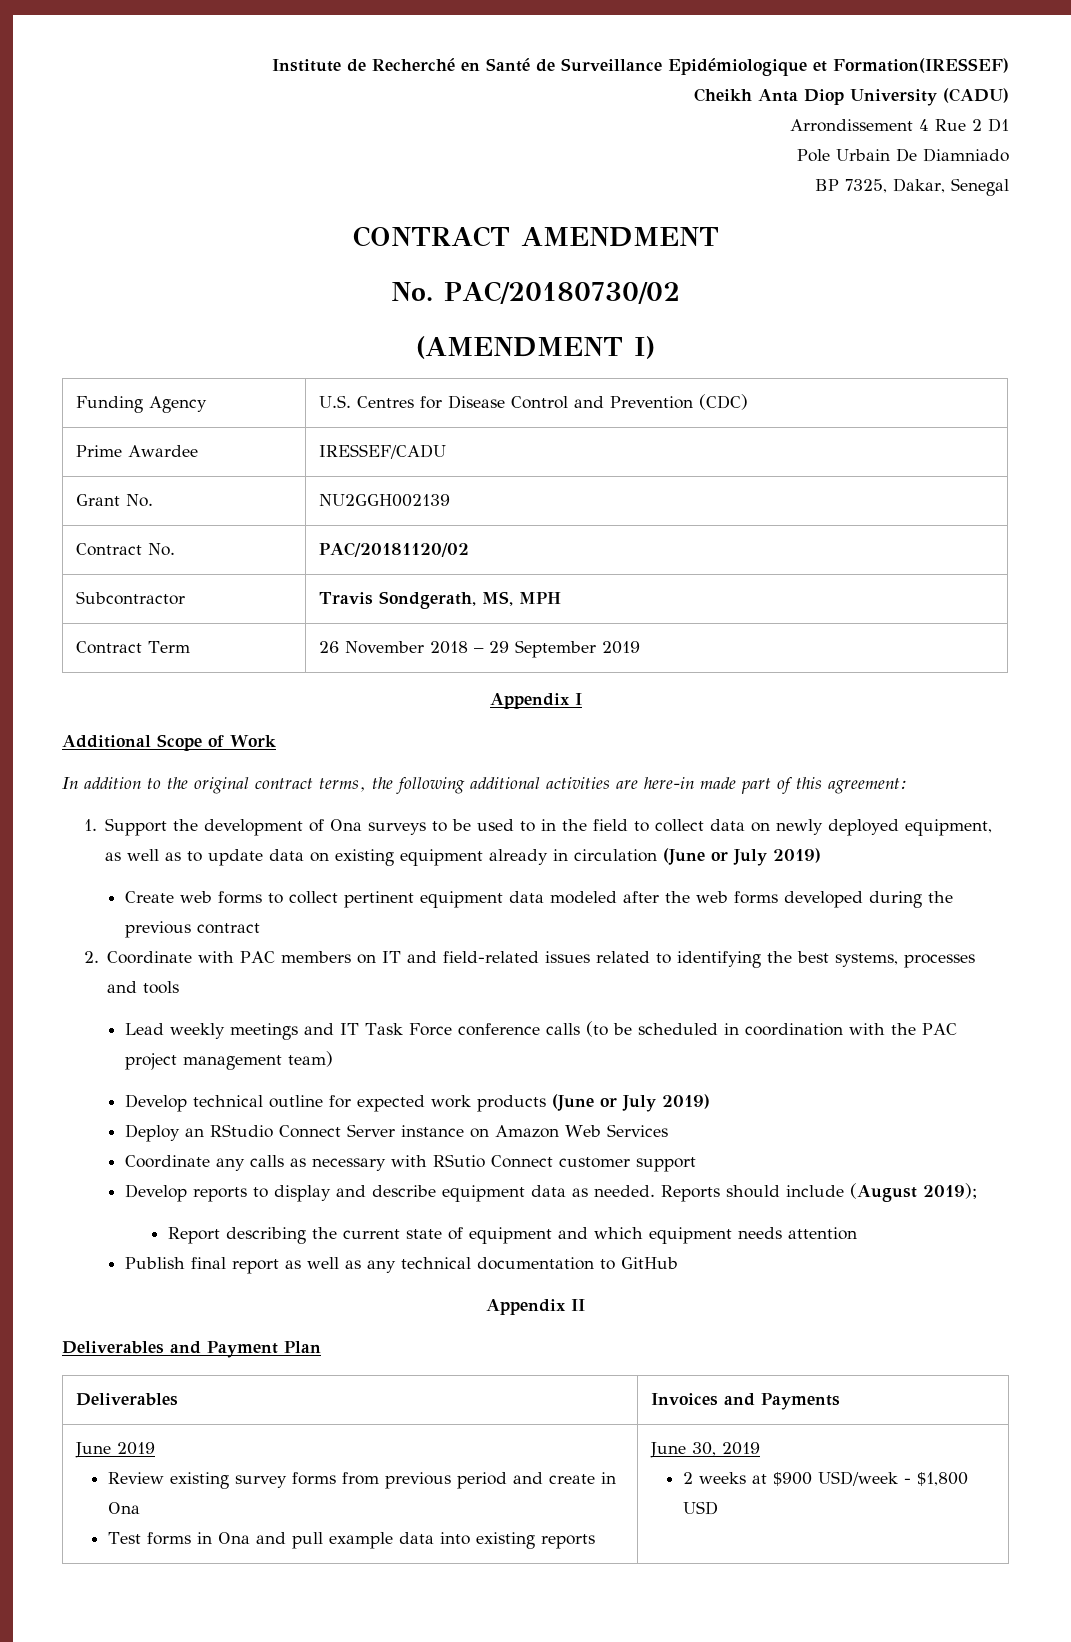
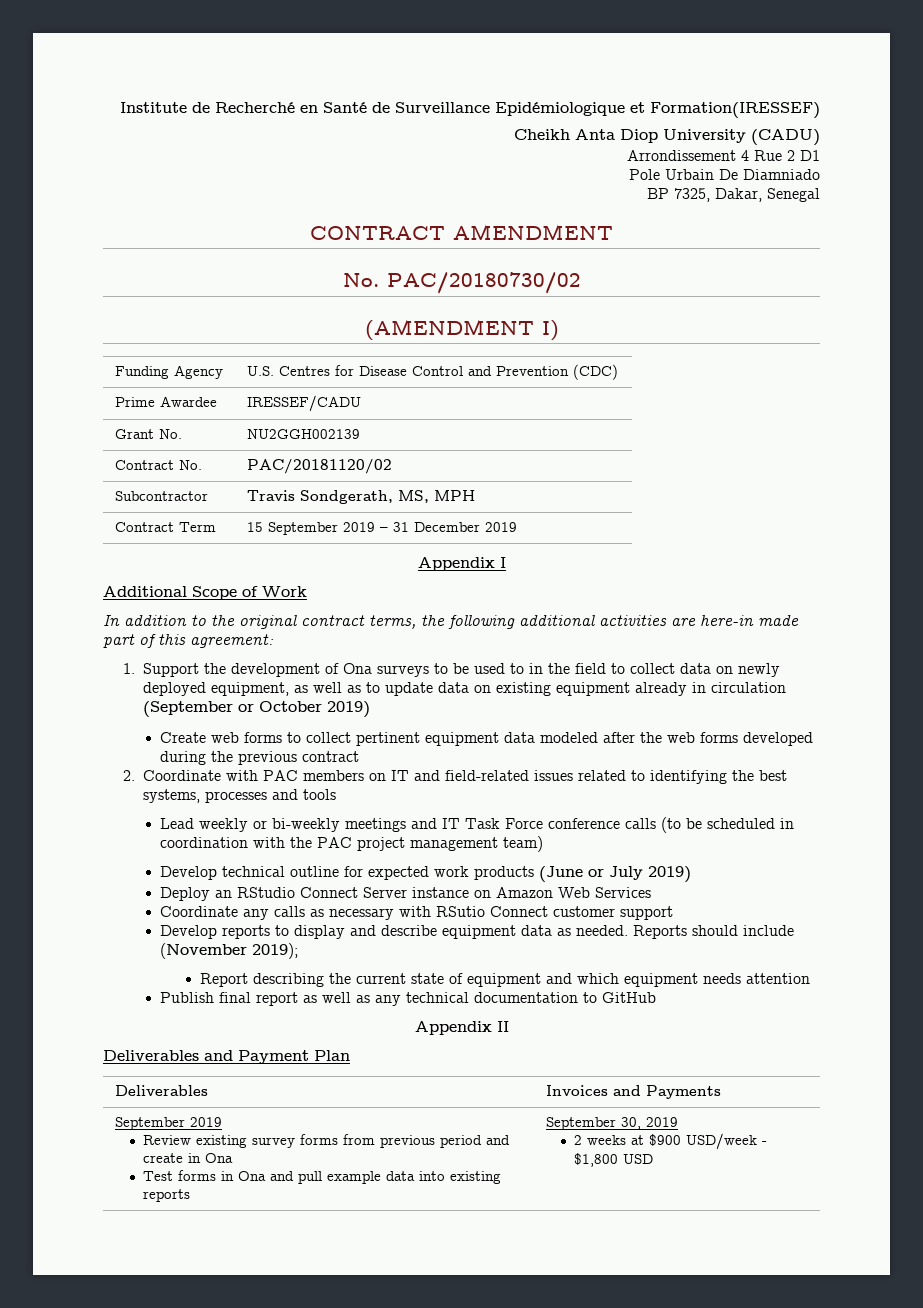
- Contract Term | 26 November 2018 – 29 September 2019
+ Contract Term | 15 September 2019 – 31 December 2019
- 1. Support the development of Ona surveys to be used to in the field to collect data on newly deployed equipment, as well as to update data on existing equipment already in circulation (June or July 2019)
+ 1. Support the development of Ona surveys to be used to in the field to collect data on newly deployed equipment, as well as to update data on existing equipment already in circulation (September or October 2019)
- Lead weekly meetings and IT Task Force conference calls (to be scheduled in coordination with the PAC project management team)
+ Lead weekly or bi-weekly meetings and IT Task Force conference calls (to be scheduled in coordination with the PAC project management team)
- Reports should include (August 2019);
+ Reports should include (November 2019);
  Deliverables | Invoices and Payments
- June 2019
+ September 2019
  Review existing survey forms from previous period and create in Ona
- Test forms in Ona and pull example data into existing reports | June 30, 2019
+ Test forms in Ona and pull example data into existing reports | September 30, 2019

